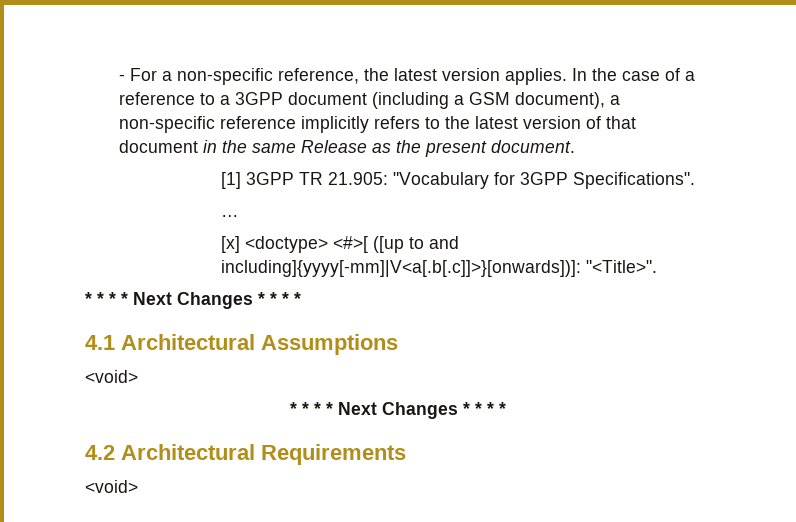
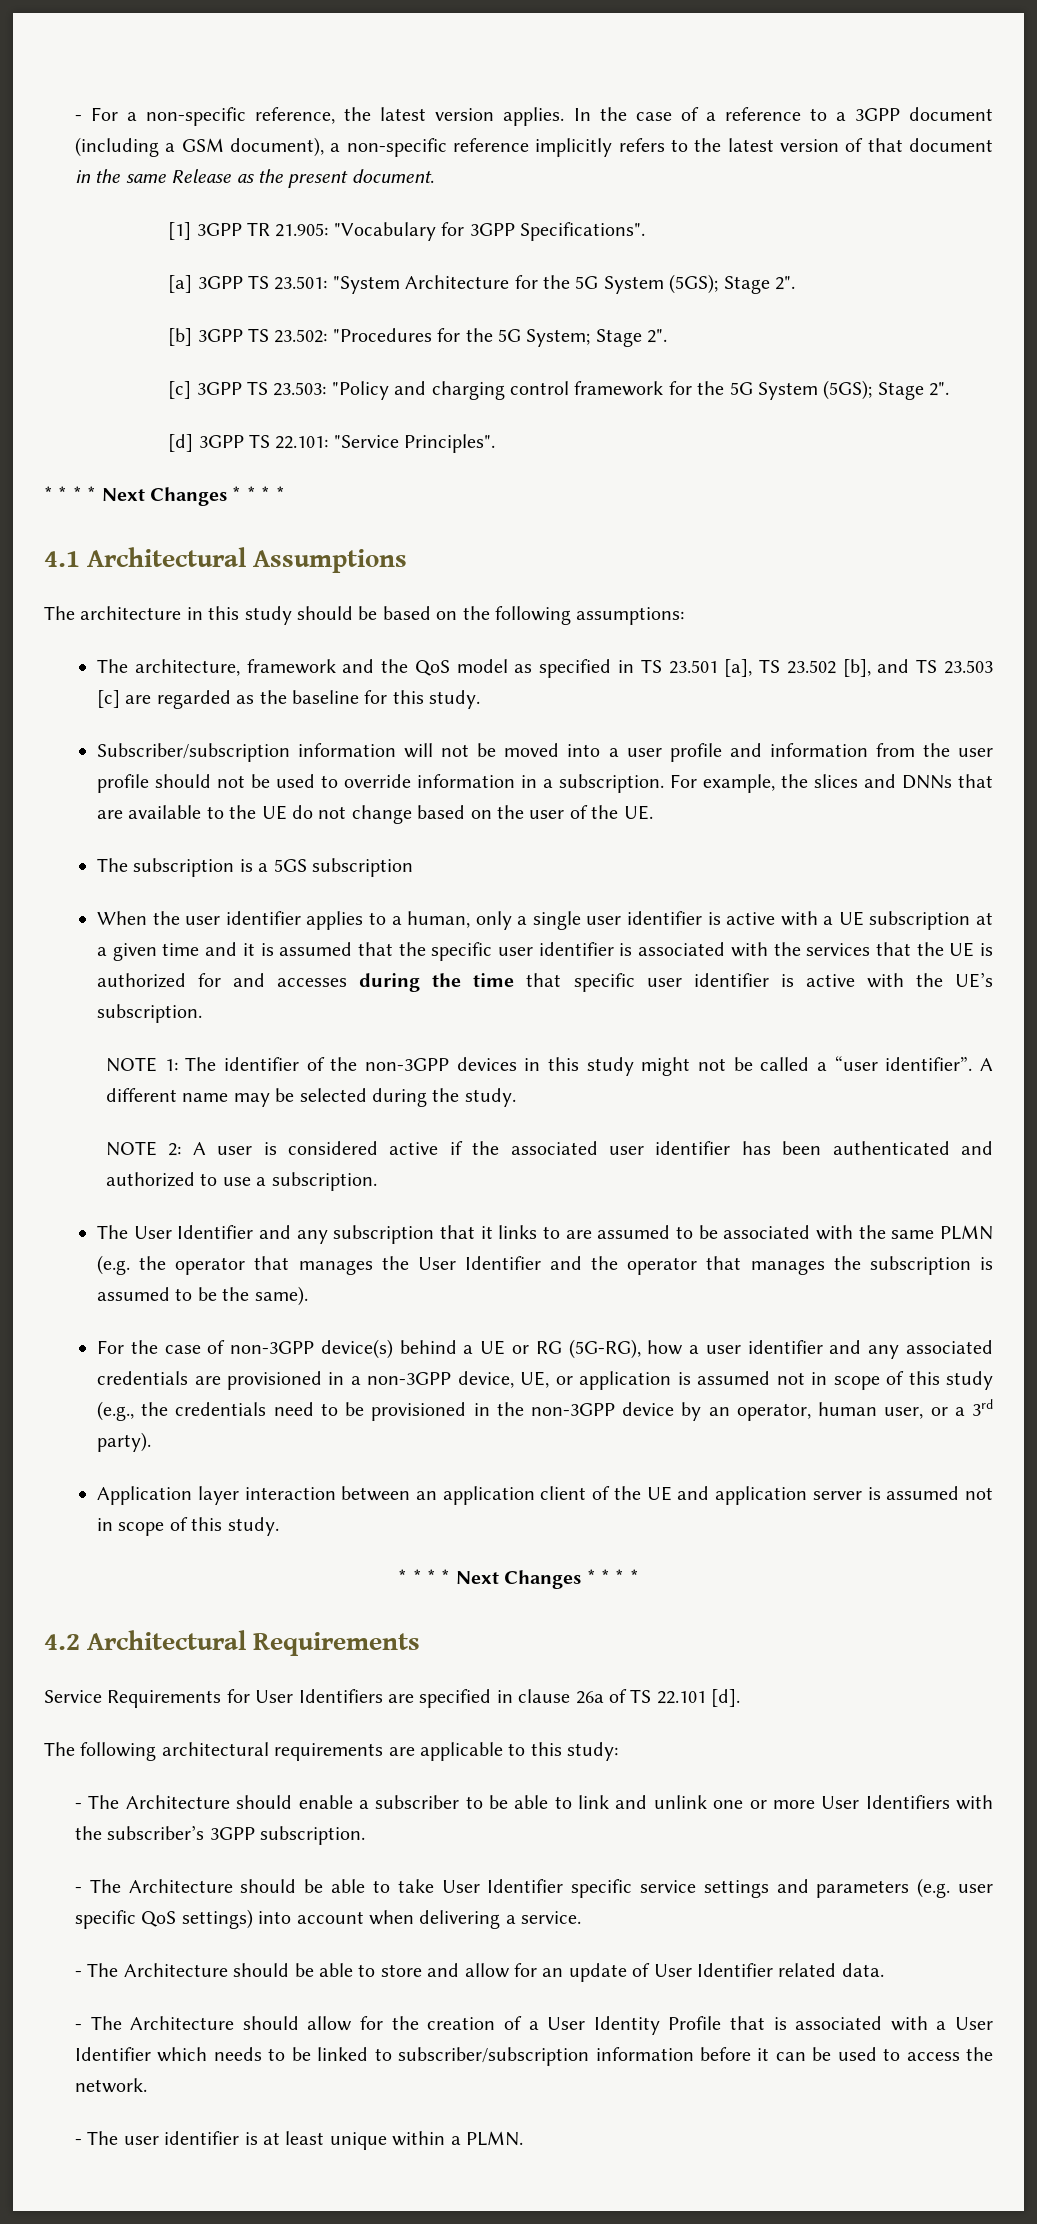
- …
- [x] <doctype> <#>[ ([up to and including]{yyyy[-mm]|V<a[.b[.c]]>}[onwards])]: "<Title>".
+ [a] 3GPP TS 23.501: "System Architecture for the 5G System (5GS); Stage 2".
+ [b] 3GPP TS 23.502: "Procedures for the 5G System; Stage 2".
+ [c] 3GPP TS 23.503: "Policy and charging control framework for the 5G System (5GS); Stage 2".
+ [d] 3GPP TS 22.101: "Service Principles".
  4.1 Architectural Assumptions
- <void>
+ The architecture in this study should be based on the following assumptions:
+ The architecture, framework and the QoS model as specified in TS 23.501 [a], TS 23.502 [b], and TS 23.503 [c] are regarded as the baseline for this study.
+ Subscriber/subscription information will not be moved into a user profile and information from the user profile should not be used to override information in a subscription. For example, the slices and DNNs that are available to the UE do not change based on the user of the UE.
+ The subscription is a 5GS subscription
+ When the user identifier applies to a human, only a single user identifier is active with a UE subscription at a given time and it is assumed that the specific user identifier is associated with the services that the UE is authorized for and accesses during the time that specific user identifier is active with the UE’s subscription.
+ NOTE 1: The identifier of the non-3GPP devices in this study might not be called a “user identifier”. A different name may be selected during the study.
+ NOTE 2: A user is considered active if the associated user identifier has been authenticated and authorized to use a subscription.
+ The User Identifier and any subscription that it links to are assumed to be associated with the same PLMN (e.g. the operator that manages the User Identifier and the operator that manages the subscription is assumed to be the same).
+ For the case of non-3GPP device(s) behind a UE or RG (5G-RG), how a user identifier and any associated credentials are provisioned in a non-3GPP device, UE, or application is assumed not in scope of this study (e.g., the credentials need to be provisioned in the non-3GPP device by an operator, human user, or a 3rd party).
+ Application layer interaction between an application client of the UE and application server is assumed not in scope of this study.
  4.2 Architectural Requirements
- <void>
+ Service Requirements for User Identifiers are specified in clause 26a of TS 22.101 [d].
+ The following architectural requirements are applicable to this study:
+ - The Architecture should enable a subscriber to be able to link and unlink one or more User Identifiers with the subscriber’s 3GPP subscription.
+ - The Architecture should be able to take User Identifier specific service settings and parameters (e.g. user specific QoS settings) into account when delivering a service.
+ - The Architecture should be able to store and allow for an update of User Identifier related data.
+ - The Architecture should allow for the creation of a User Identity Profile that is associated with a User Identifier which needs to be linked to subscriber/subscription information before it can be used to access the network.
+ - The user identifier is at least unique within a PLMN.

